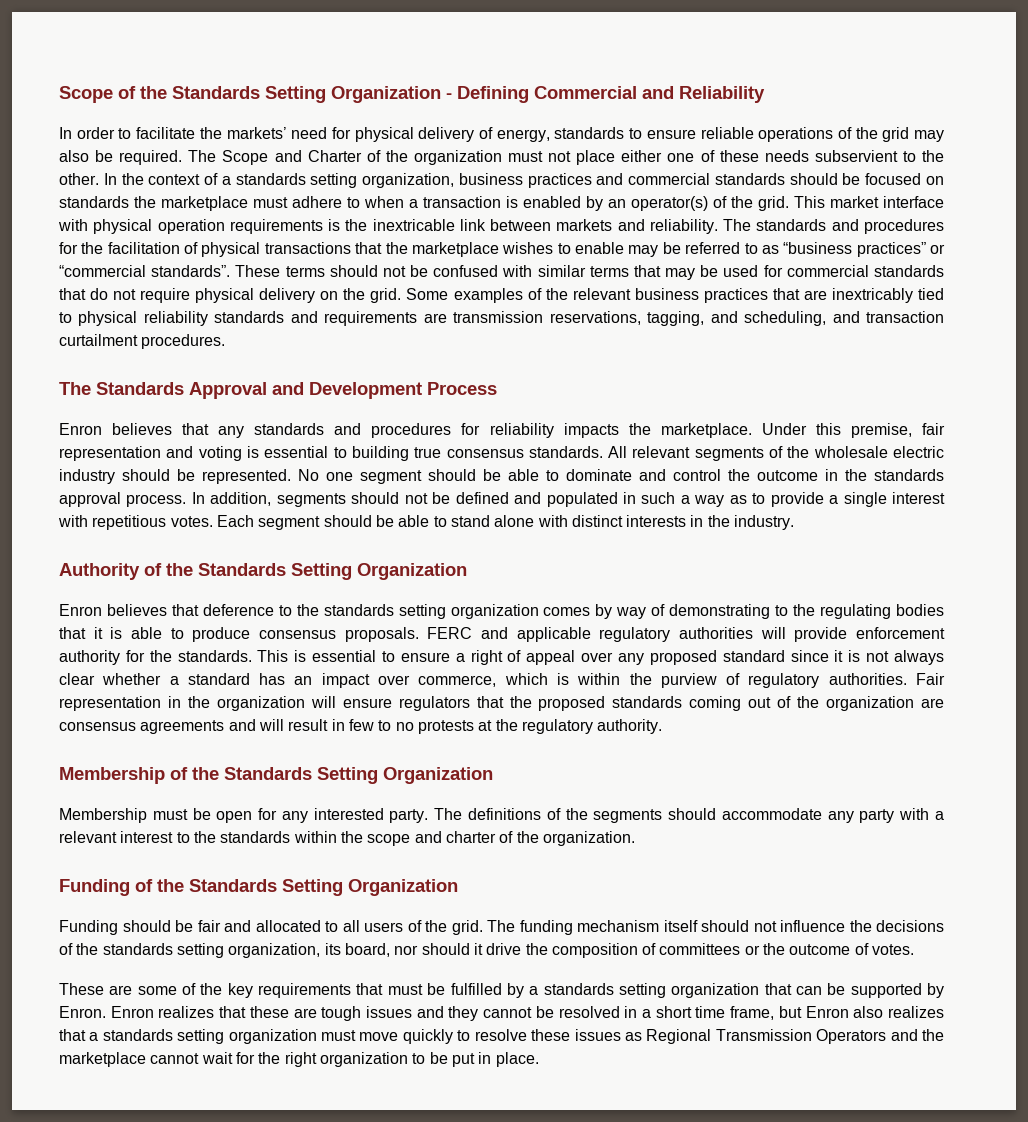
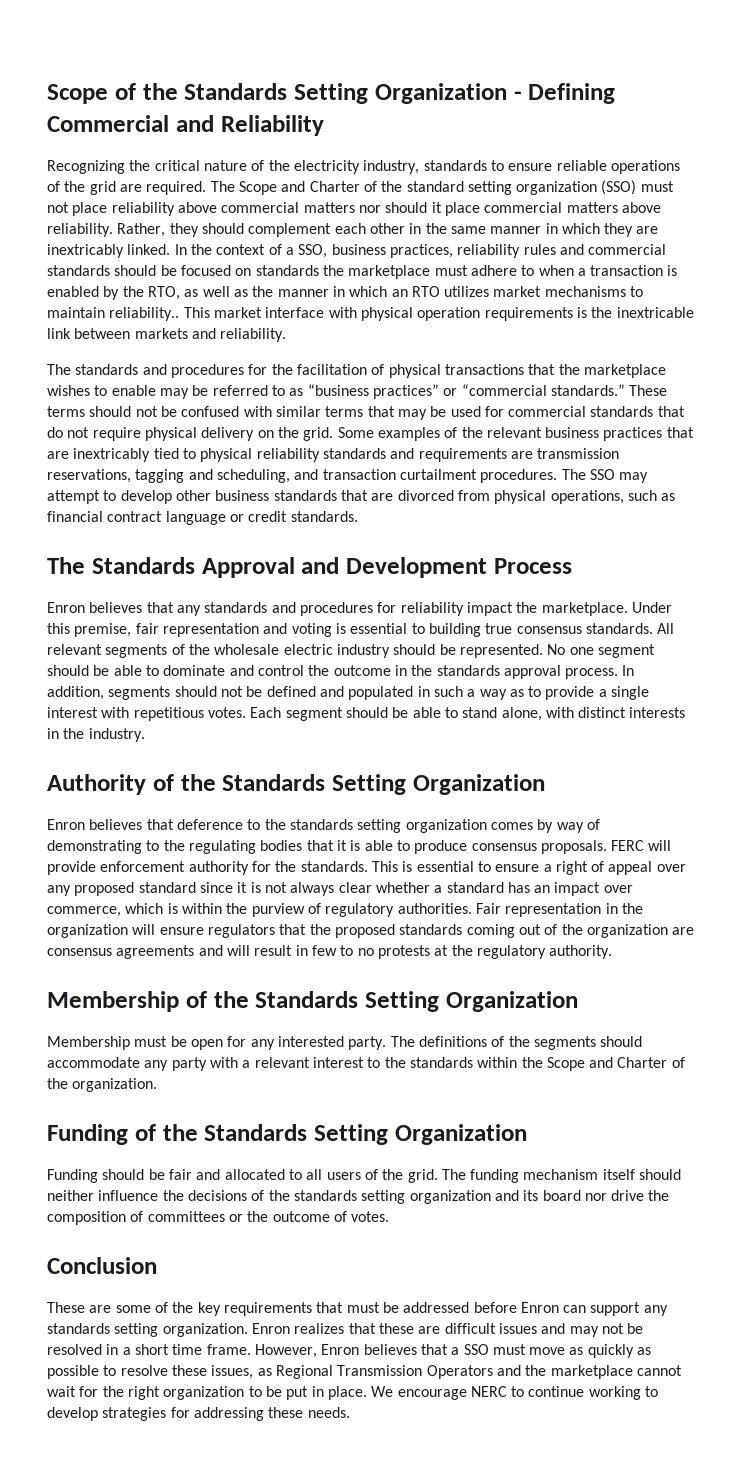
- In order to facilitate the markets’ need for physical delivery of energy, standards to ensure reliable operations of the grid may also be required.
+ Recognizing the critical nature of the electricity industry, standards to ensure reliable operations of the grid are required.
- The Scope and Charter of the organization must not place either one of these needs subservient to the other.
+ The Scope and Charter of the standard setting organization (SSO) must not place reliability above commercial matters nor should it place commercial matters above reliability. Rather, they should complement each other in the same manner in which they are inextricably linked.
- In the context of a standards setting organization, business practices and commercial standards should be focused on standards the marketplace must adhere to when a transaction is enabled by an operator(s) of the grid.
+ In the context of a SSO, business practices, reliability rules and commercial standards should be focused on standards the marketplace must adhere to when a transaction is enabled by the RTO, as well as the manner in which an RTO utilizes market mechanisms to maintain reliability..
- This market interface with physical operation requirements is the inextricable link between markets and reliability. The standards and procedures for the facilitation of physical transactions that the marketplace wishes to enable may be referred to as “business practices” or “commercial standards”.
+ This market interface with physical operation requirements is the inextricable link between markets and reliability.
+ The standards and procedures for the facilitation of physical transactions that the marketplace wishes to enable may be referred to as “business practices” or “commercial standards.”
- Some examples of the relevant business practices that are inextricably tied to physical reliability standards and requirements are transmission reservations, tagging, and scheduling, and transaction curtailment procedures.
+ Some examples of the relevant business practices that are inextricably tied to physical reliability standards and requirements are transmission reservations, tagging and scheduling, and transaction curtailment procedures. The SSO may attempt to develop other business standards that are divorced from physical operations, such as financial contract language or credit standards.
- Enron believes that any standards and procedures for reliability impacts the marketplace.
+ Enron believes that any standards and procedures for reliability impact the marketplace.
- Each segment should be able to stand alone with distinct interests in the industry.
+ Each segment should be able to stand alone, with distinct interests in the industry.
- FERC and applicable regulatory authorities will provide enforcement authority for the standards.
+ FERC will provide enforcement authority for the standards.
- The definitions of the segments should accommodate any party with a relevant interest to the standards within the scope and charter of the organization.
+ The definitions of the segments should accommodate any party with a relevant interest to the standards within the Scope and Charter of the organization.
- The funding mechanism itself should not influence the decisions of the standards setting organization, its board, nor should it drive the composition of committees or the outcome of votes.
+ The funding mechanism itself should neither influence the decisions of the standards setting organization and its board nor drive the composition of committees or the outcome of votes.
+ Conclusion
- These are some of the key requirements that must be fulfilled by a standards setting organization that can be supported by Enron.
+ These are some of the key requirements that must be addressed before Enron can support any standards setting organization.
- Enron realizes that these are tough issues and they cannot be resolved in a short time frame, but Enron also realizes that a standards setting organization must move quickly to resolve these issues as Regional Transmission Operators and the marketplace cannot wait for the right organization to be put in place.
+ Enron realizes that these are difficult issues and may not be resolved in a short time frame. However, Enron believes that a SSO must move as quickly as possible to resolve these issues, as Regional Transmission Operators and the marketplace cannot wait for the right organization to be put in place.
+ We encourage NERC to continue working to develop strategies for addressing these needs.

